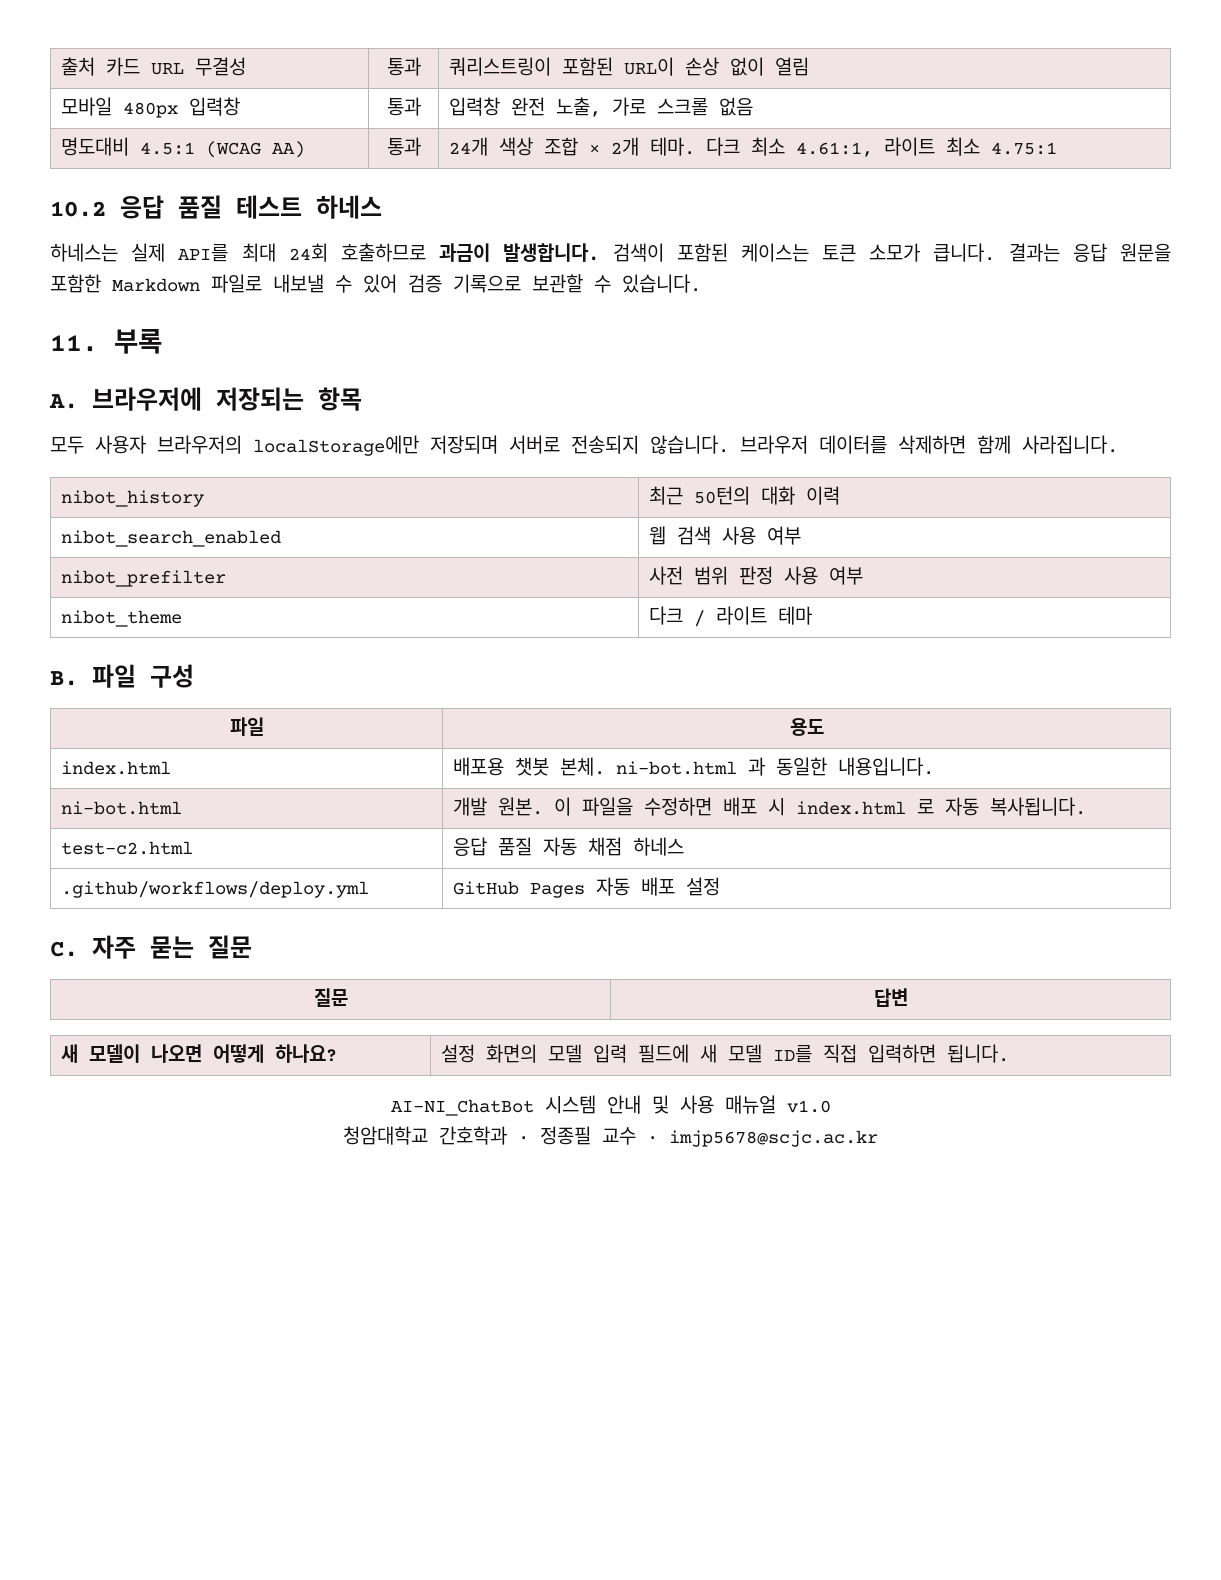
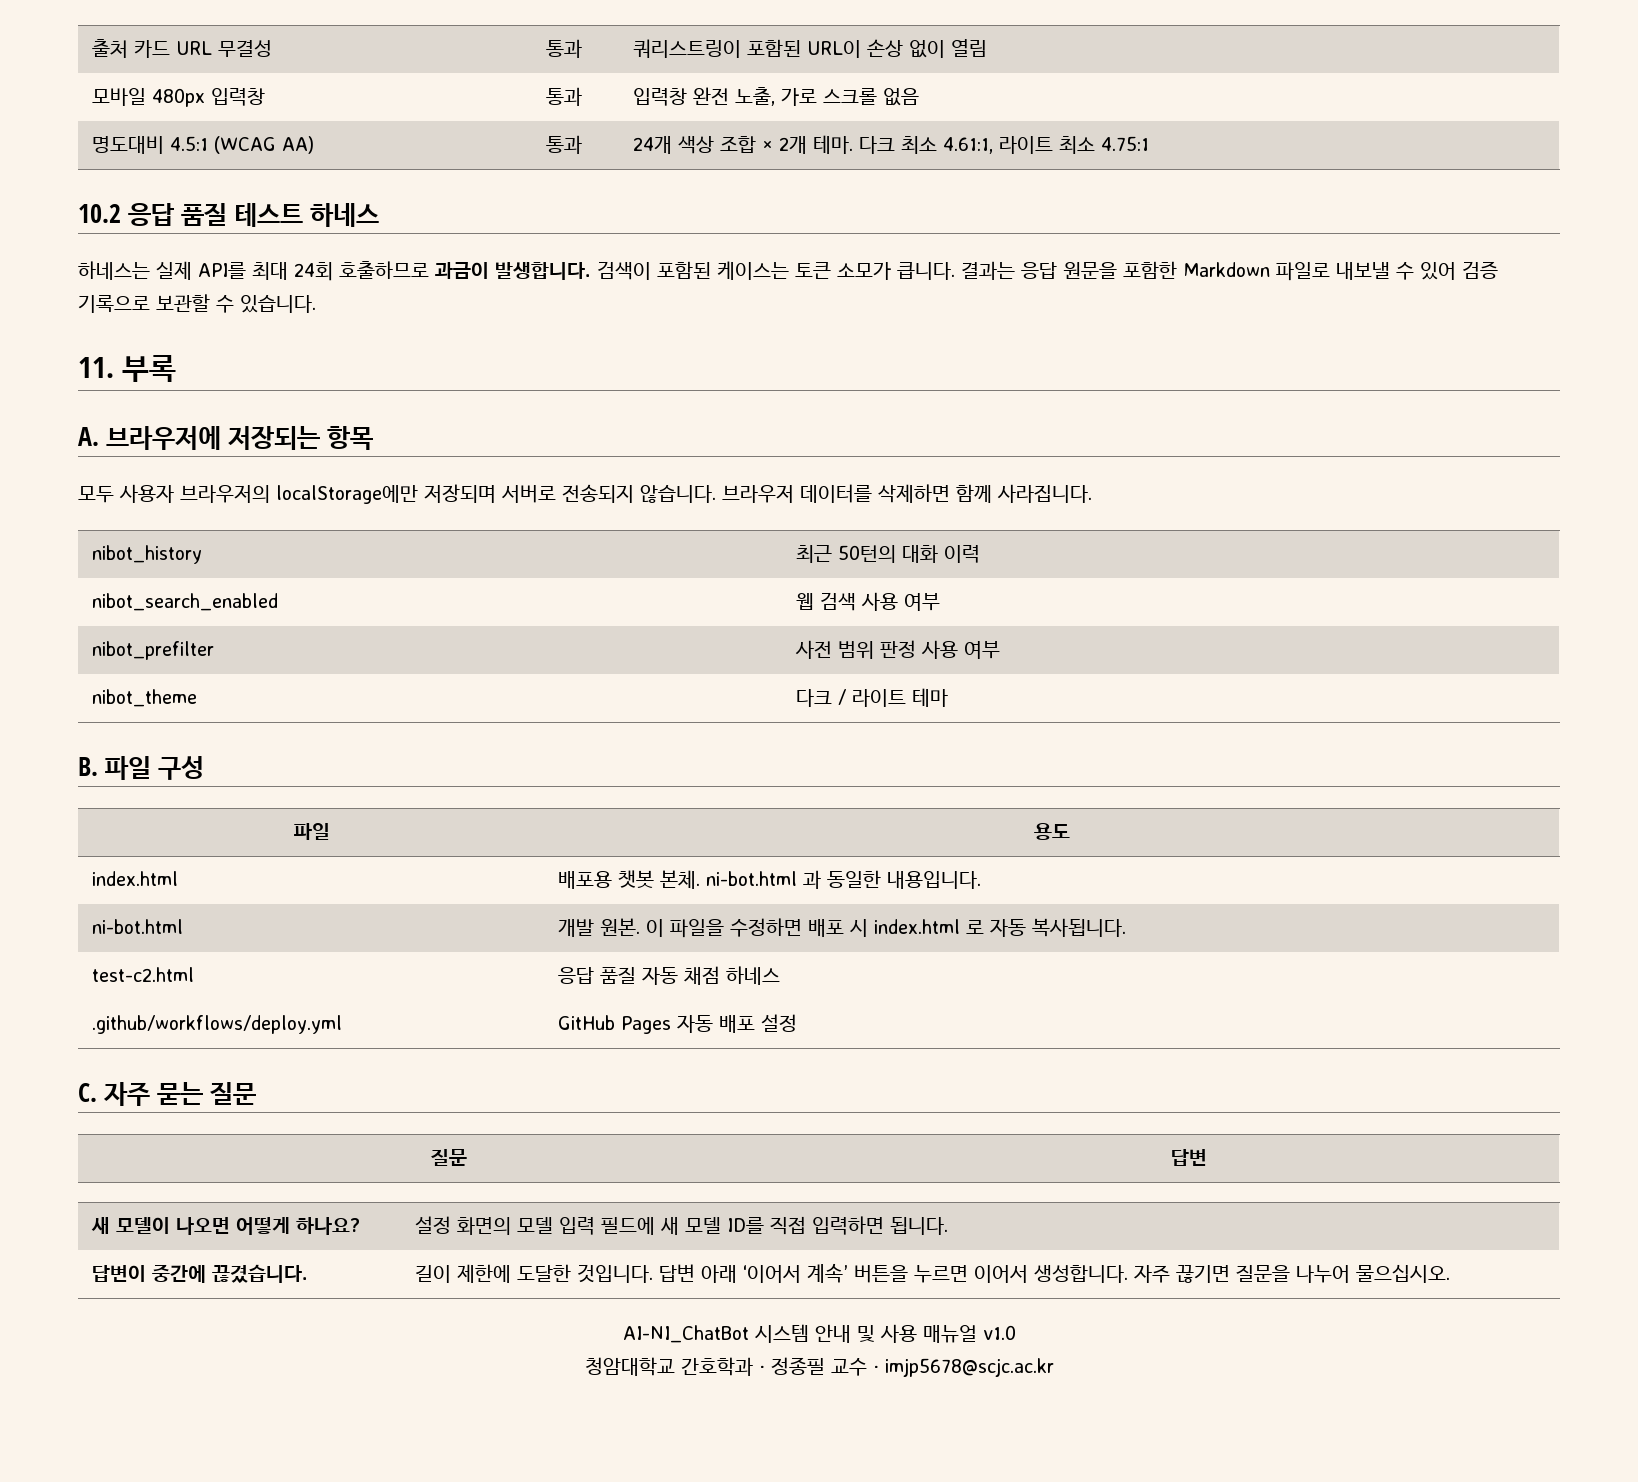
+ 답변이 중간에 끊겼습니다. | 길이 제한에 도달한 것입니다. 답변 아래 ‘이어서 계속’ 버튼을 누르면 이어서 생성합니다. 자주 끊기면 질문을 나누어 물으십시오.

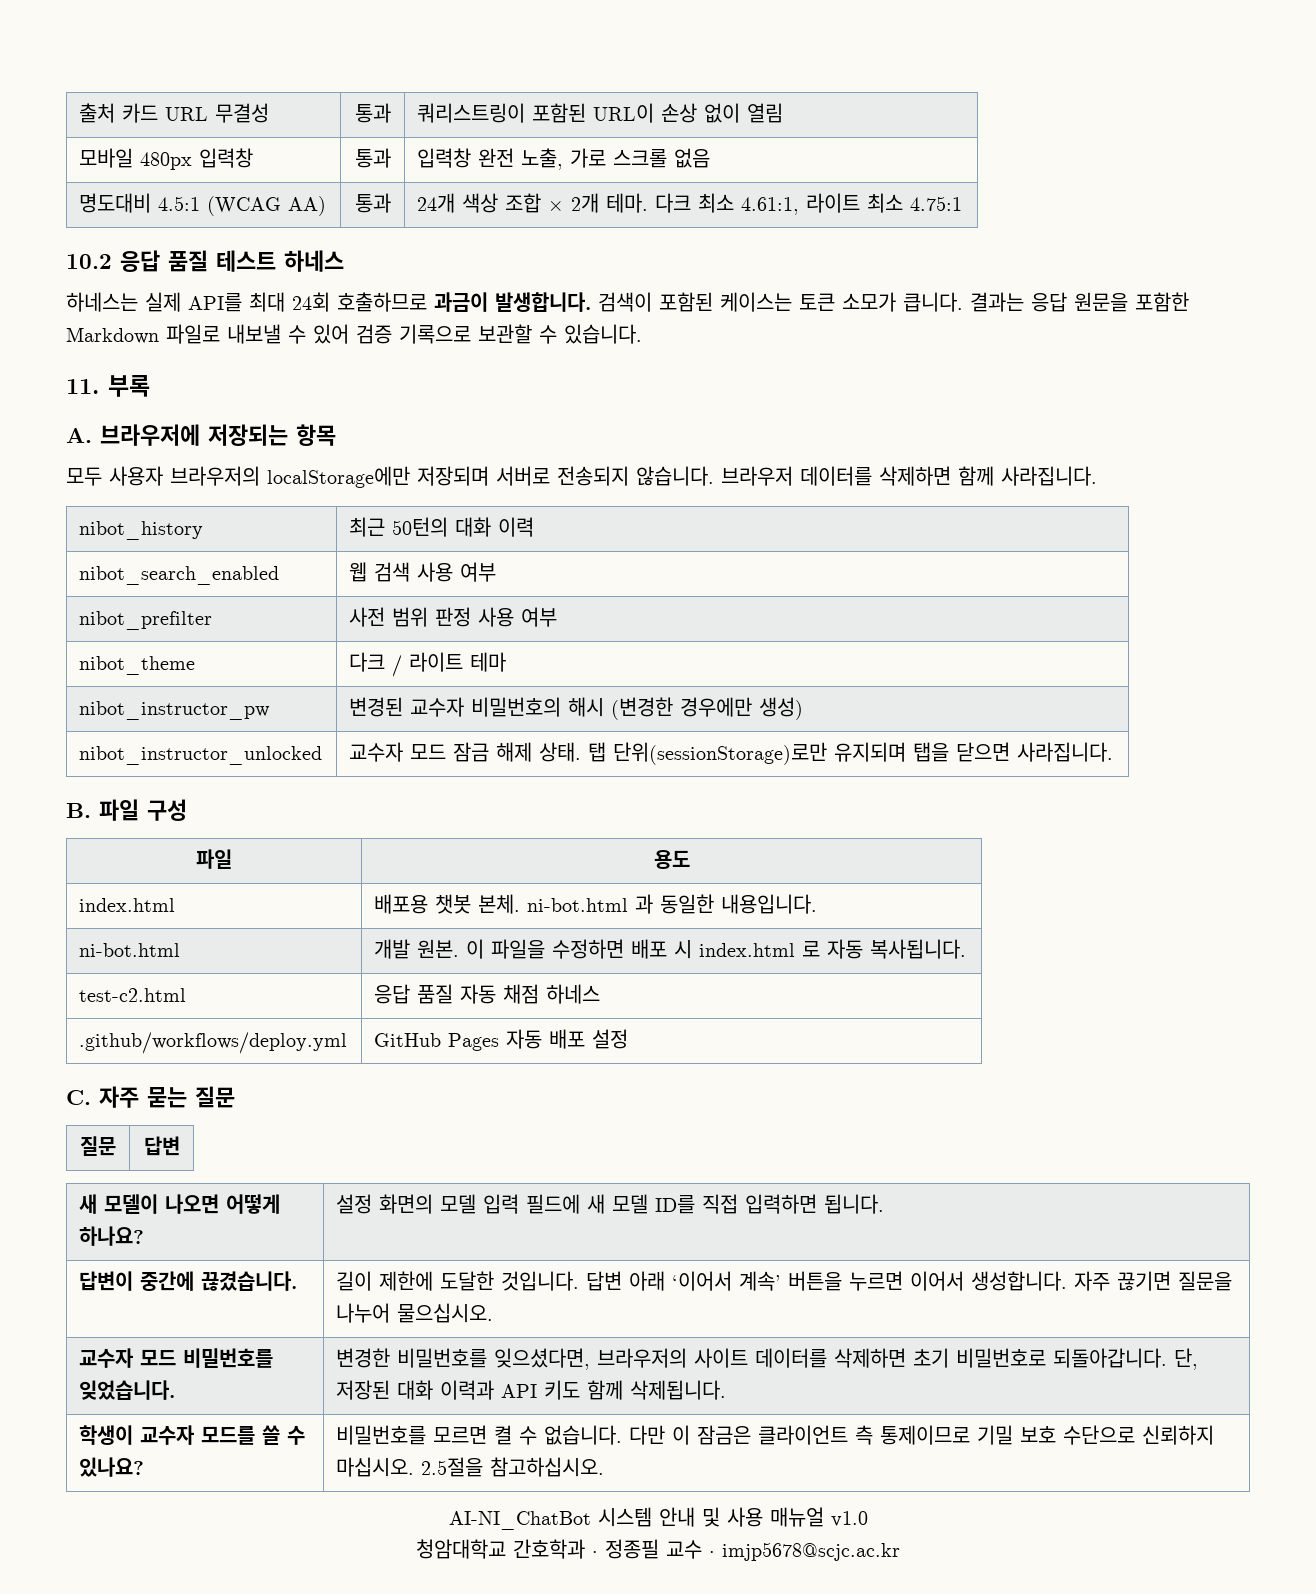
+ nibot_instructor_pw | 변경된 교수자 비밀번호의 해시 (변경한 경우에만 생성)
+ nibot_instructor_unlocked | 교수자 모드 잠금 해제 상태. 탭 단위(sessionStorage)로만 유지되며 탭을 닫으면 사라집니다.
+ 교수자 모드 비밀번호를 잊었습니다. | 변경한 비밀번호를 잊으셨다면, 브라우저의 사이트 데이터를 삭제하면 초기 비밀번호로 되돌아갑니다. 단, 저장된 대화 이력과 API 키도 함께 삭제됩니다.
+ 학생이 교수자 모드를 쓸 수 있나요? | 비밀번호를 모르면 켤 수 없습니다. 다만 이 잠금은 클라이언트 측 통제이므로 기밀 보호 수단으로 신뢰하지 마십시오. 2.5절을 참고하십시오.

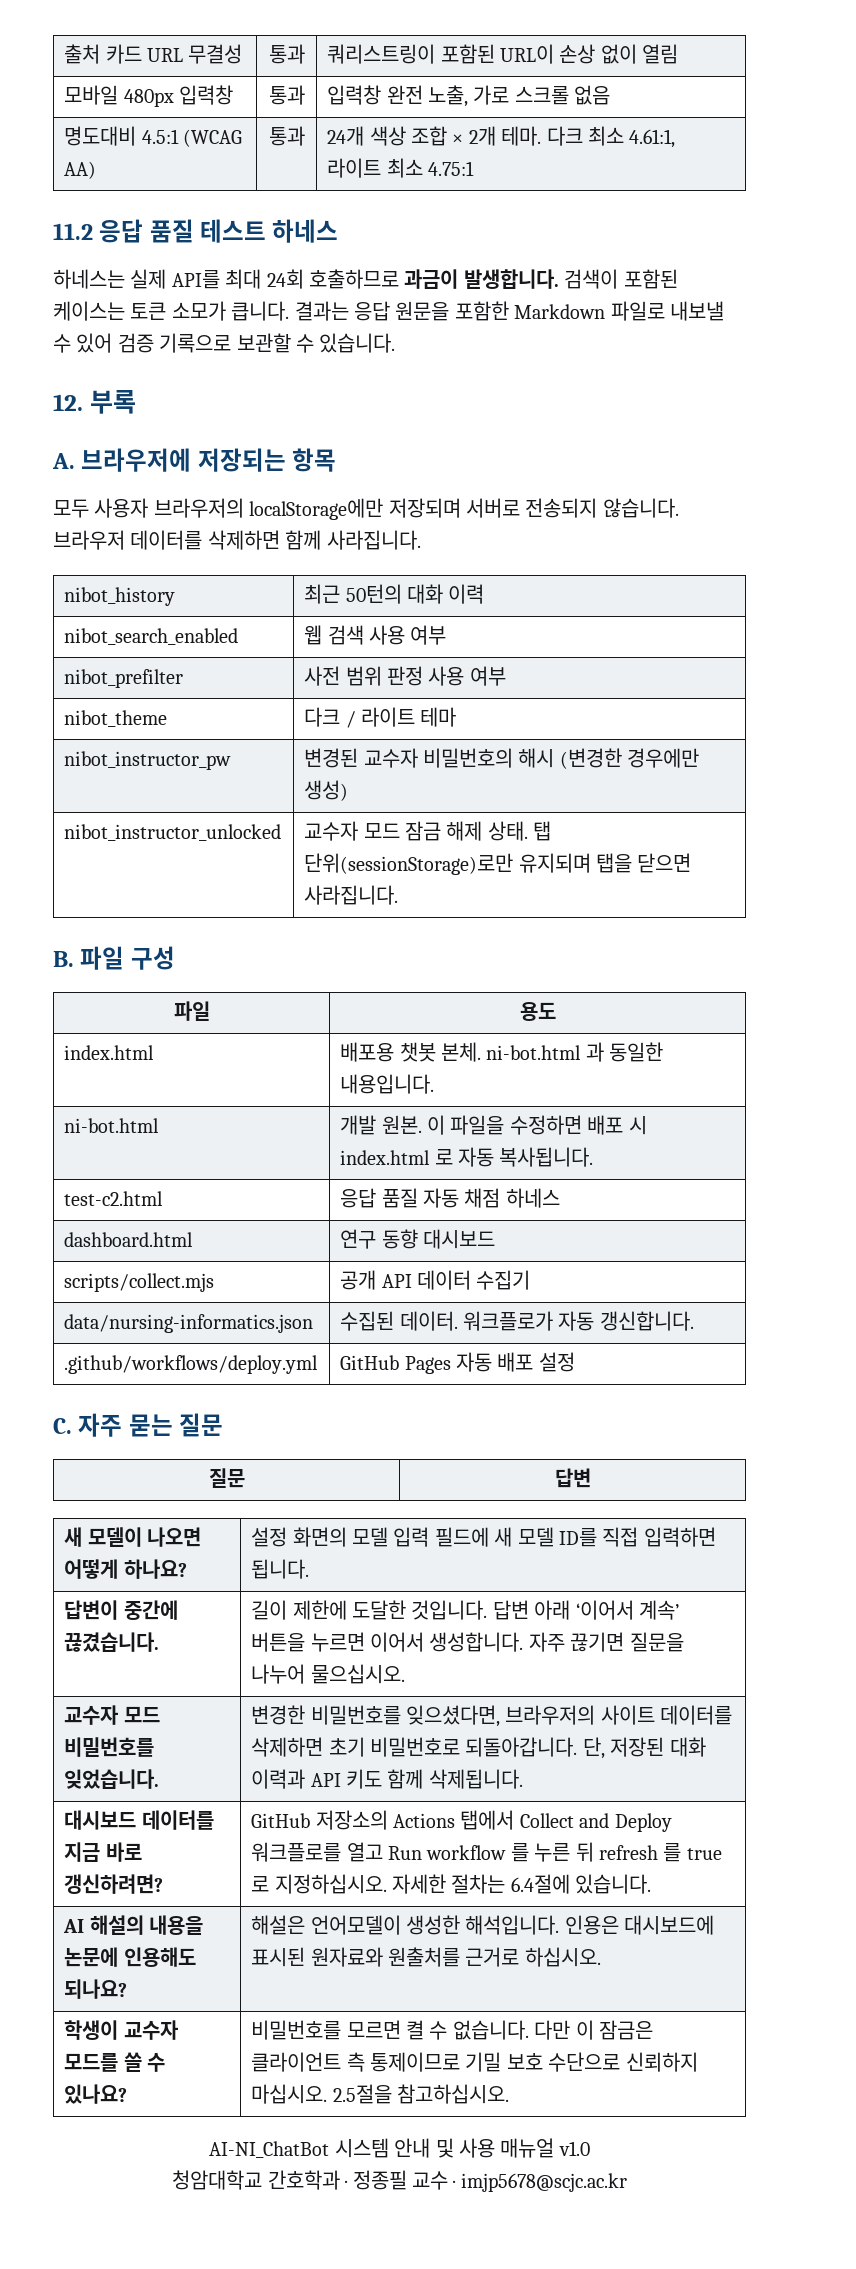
- 10.2 응답 품질 테스트 하네스
+ 11.2 응답 품질 테스트 하네스
- 11. 부록
+ 12. 부록
+ dashboard.html | 연구 동향 대시보드
+ scripts/collect.mjs | 공개 API 데이터 수집기
+ data/nursing-informatics.json | 수집된 데이터. 워크플로가 자동 갱신합니다.
+ 대시보드 데이터를 지금 바로 갱신하려면? | GitHub 저장소의 Actions 탭에서 Collect and Deploy 워크플로를 열고 Run workflow 를 누른 뒤 refresh 를 true 로 지정하십시오. 자세한 절차는 6.4절에 있습니다.
+ AI 해설의 내용을 논문에 인용해도 되나요? | 해설은 언어모델이 생성한 해석입니다. 인용은 대시보드에 표시된 원자료와 원출처를 근거로 하십시오.

